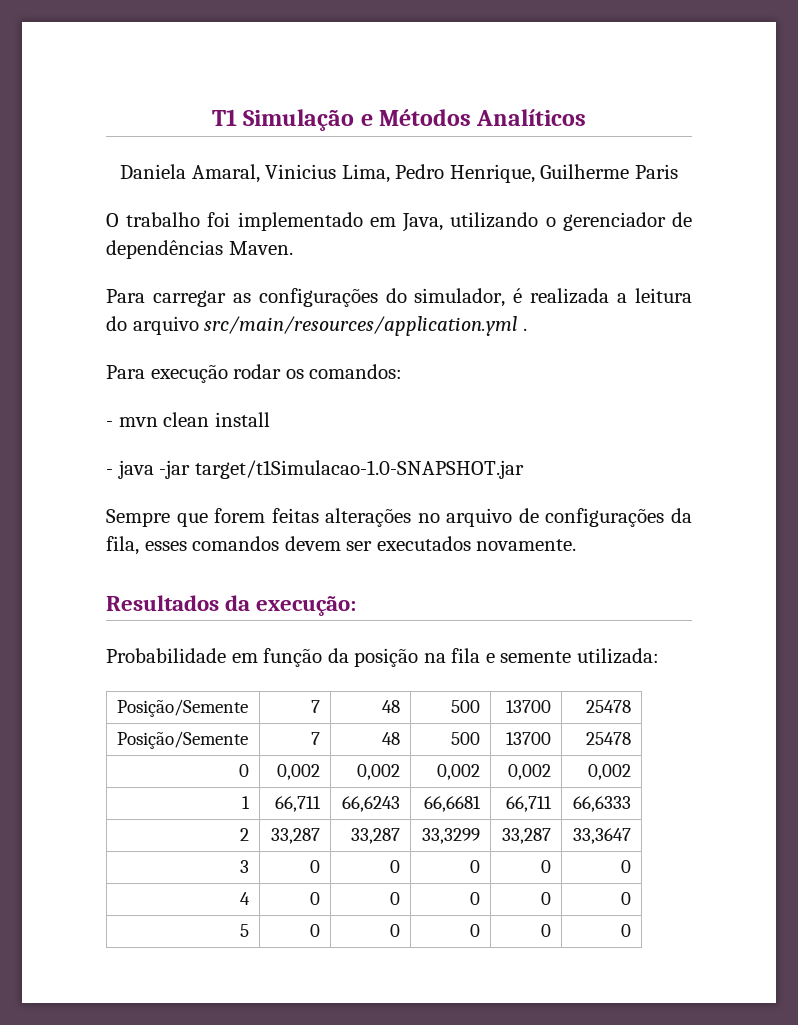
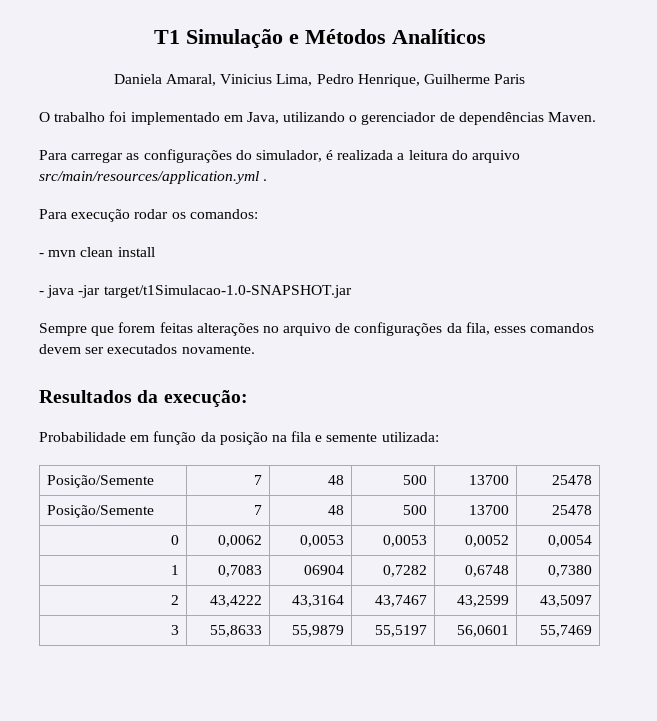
- 0 | 0,002 | 0,002 | 0,002 | 0,002 | 0,002
- 1 | 66,711 | 66,6243 | 66,6681 | 66,711 | 66,6333
- 2 | 33,287 | 33,287 | 33,3299 | 33,287 | 33,3647
- 3 | 0 | 0 | 0 | 0 | 0
- 4 | 0 | 0 | 0 | 0 | 0
- 5 | 0 | 0 | 0 | 0 | 0
+ 0 | 0,0062 | 0,0053 | 0,0053 | 0,0052 | 0,0054
+ 1 | 0,7083 | 06904 | 0,7282 | 0,6748 | 0,7380
+ 2 | 43,4222 | 43,3164 | 43,7467 | 43,2599 | 43,5097
+ 3 | 55,8633 | 55,9879 | 55,5197 | 56,0601 | 55,7469

